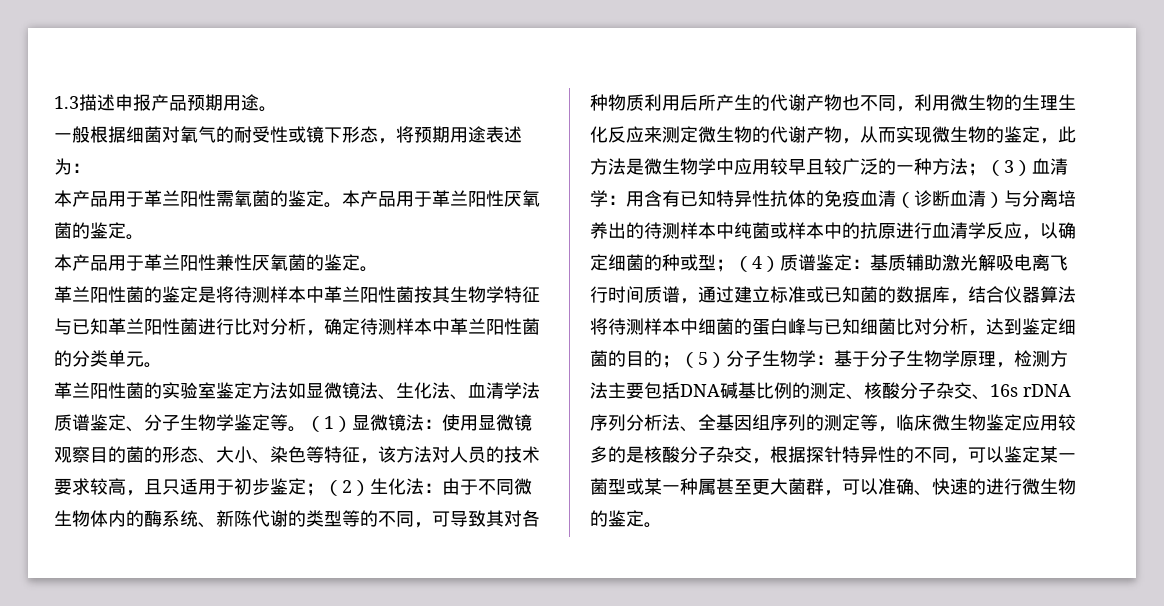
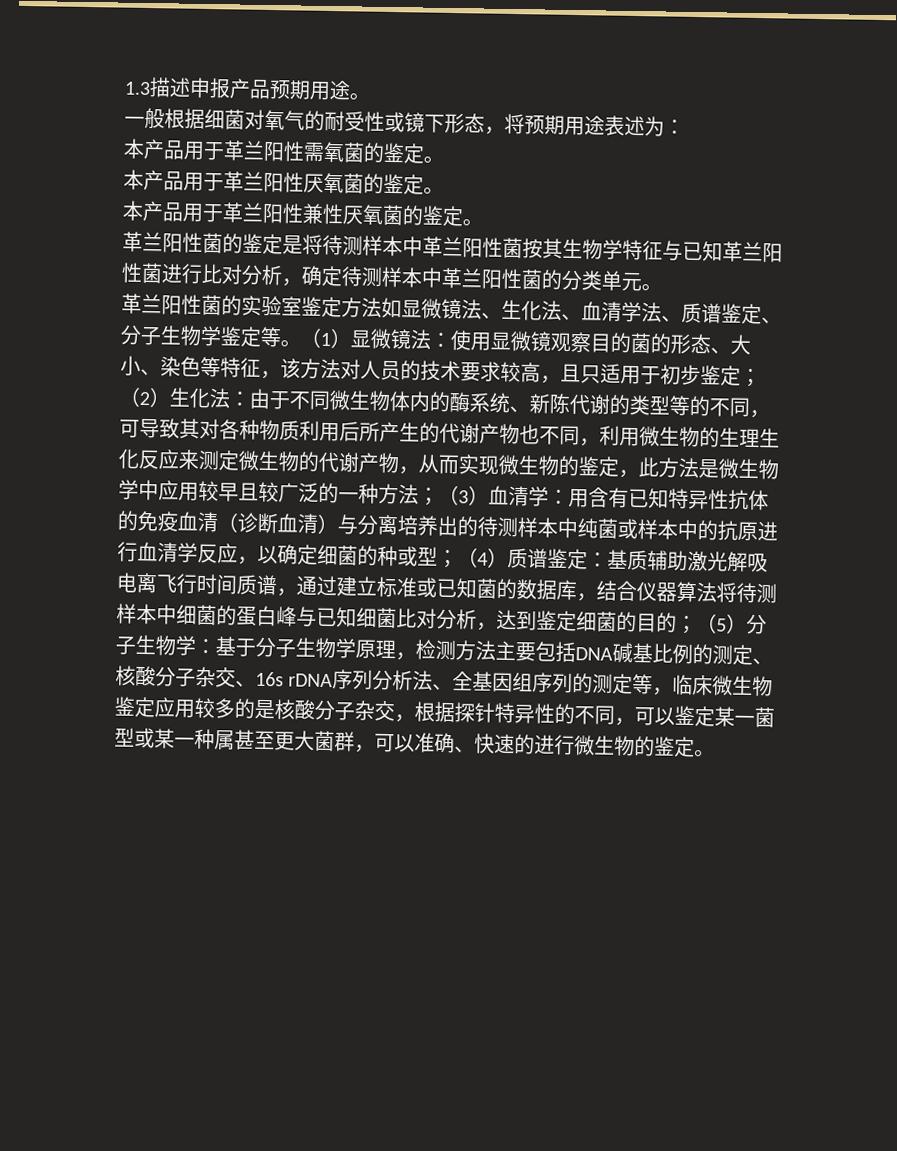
- 本产品用于革兰阳性需氧菌的鉴定。本产品用于革兰阳性厌氧菌的鉴定。
+ 本产品用于革兰阳性需氧菌的鉴定。
+ 本产品用于革兰阳性厌氧菌的鉴定。
- 革兰阳性菌的实验室鉴定方法如显微镜法、生化法、血清学法质谱鉴定、分子生物学鉴定等。
+ 革兰阳性菌的实验室鉴定方法如显微镜法、生化法、血清学法、质谱鉴定、分子生物学鉴定等。

